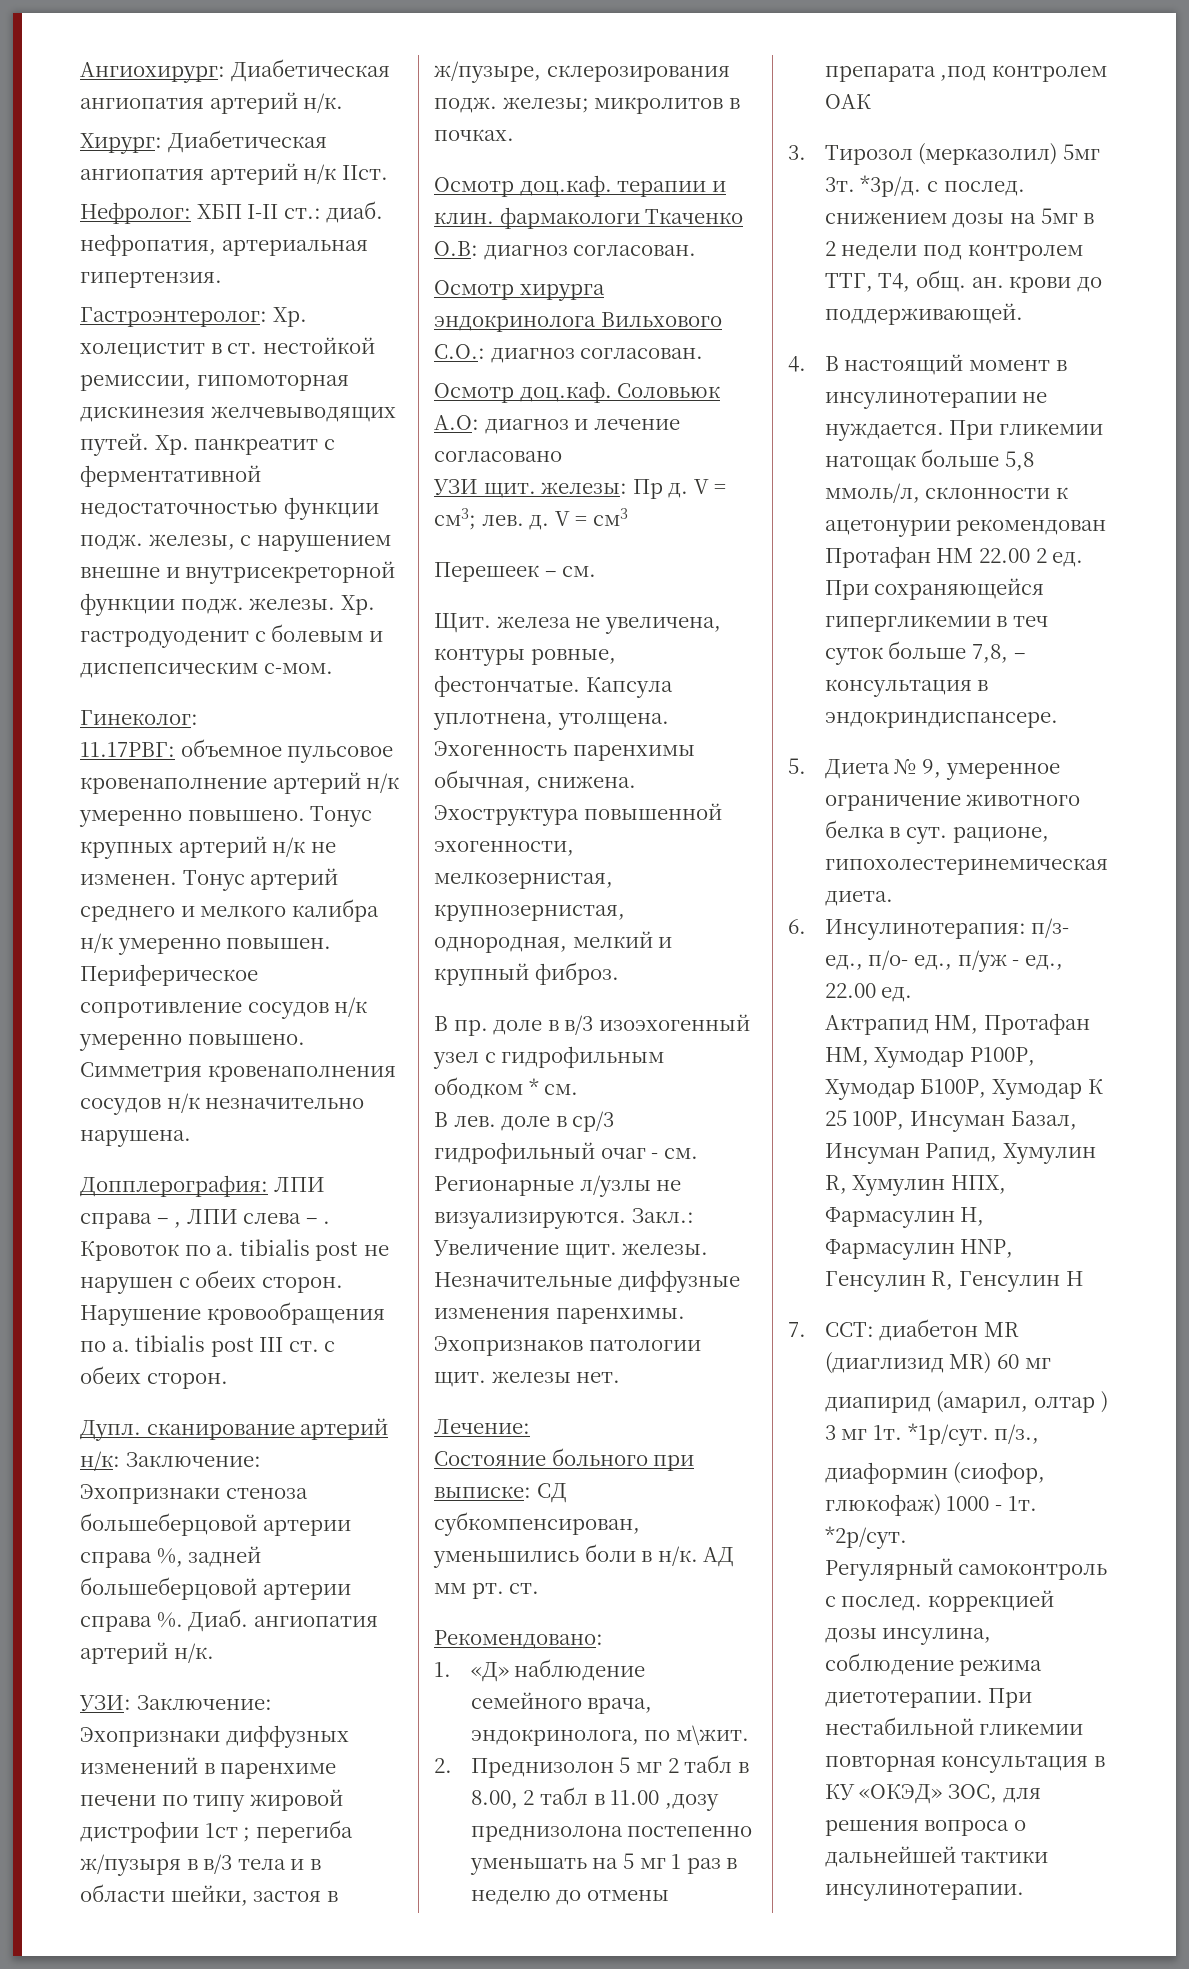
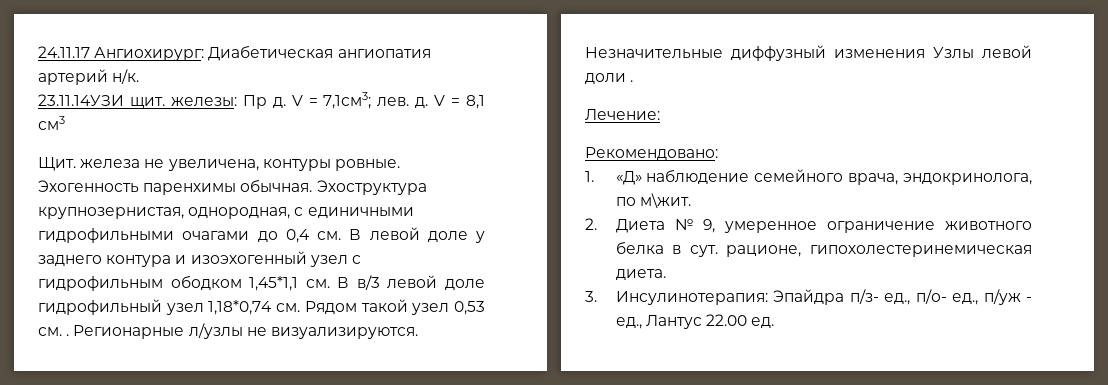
- Ангиохирург: Диабетическая ангиопатия артерий н/к.
+ 24.11.17 Ангиохирург: Диабетическая ангиопатия артерий н/к.
- Хирург: Диабетическая ангиопатия артерий н/к IIcт.
- Нефролог: ХБП I-II ст.: диаб. нефропатия, артериальная гипертензия.
- Гастроэнтеролог: Хр. холецистит в ст. нестойкой ремиссии, гипомоторная дискинезия желчевыводящих путей. Хр. панкреатит с ферментативной недостаточностью функции подж. железы, с нарушением внешне и внутрисекреторной функции подж. железы. Хр. гастродуоденит с болевым и диспепсическим с-мом.
- Гинеколог:
- 11.17РВГ: объемное пульсовое кровенаполнение артерий н/к умеренно повышено. Тонус крупных артерий н/к не изменен. Тонус артерий среднего и мелкого калибра н/к умеренно повышен. Периферическое сопротивление сосудов н/к умеренно повышено. Симметрия кровенаполнения сосудов н/к незначительно нарушена.
- Допплерография: ЛПИ справа – , ЛПИ слева – . Кровоток по а. tibialis роst не нарушен с обеих сторон. Нарушение кровообращения по а. tibialis роst III ст. с обеих сторон.
- Дупл. сканирование артерий н/к: Заключение: Эхопризнаки стеноза большеберцовой артерии справа %, задней большеберцовой артерии справа %. Диаб. ангиопатия артерий н/к.
- УЗИ: Заключение: Эхопризнаки диффузных изменений в паренхиме печени по типу жировой дистрофии 1ст ; перегиба ж/пузыря в в/3 тела и в области шейки, застоя в ж/пузыре, склерозирования подж. железы; микролитов в почках.
- Осмотр доц.каф. терапии и клин. фармакологи Ткаченко О.В: диагноз согласован.
- Осмотр хирурга эндокринолога Вильхового С.О.: диагноз согласован.
- Осмотр доц.каф. Соловьюк А.О: диагноз и лечение согласовано
- УЗИ щит. железы: Пр д.
+ 23.11.14УЗИ щит. железы: Пр д.
- V = см3; лев. д.
+ V = 7,1см3; лев. д.
- V = см3
+ V = 8,1 см3
- Перешеек – см.
- Щит. железа не увеличена, контуры ровные, фестончатые. Капсула уплотнена, утолщена. Эхогенность паренхимы обычная, снижена. Эхоструктура повышенной эхогенности, мелкозернистая, крупнозернистая, однородная, мелкий и крупный фиброз.
- В пр. доле в в/3 изоэхогенный узел с гидрофильным ободком * см.
- В лев. доле в ср/3 гидрофильный очаг - см. Регионарные л/узлы не визуализируются. Закл.: Увеличение щит. железы. Незначительные диффузные изменения паренхимы. Эхопризнаков патологии щит. железы нет.
+ Щит. железа не увеличена, контуры ровные. Эхогенность паренхимы обычная. Эхоструктура крупнозернистая, однородная, с единичными гидрофильными очагами до 0,4 см. В левой доле у заднего контура и изоэхогенный узел с гидрофильным ободком 1,45*1,1 см. В в/3 левой доле гидрофильный узел 1,18*0,74 см. Рядом такой узел 0,53 см. . Регионарные л/узлы не визуализируются. Незначительные диффузный изменения Узлы левой доли .
  Лечение:
- Состояние больного при выписке: СД субкомпенсирован, уменьшились боли в н/к. АД мм рт. ст.
- 2. Преднизолон 5 мг 2 табл в 8.00, 2 табл в 11.00 ,дозу преднизолона постепенно уменьшать на 5 мг 1 раз в неделю до отмены препарата ,под контролем ОАК
- 3. Тирозол (мерказолил) 5мг 3т. *3р/д. с послед. снижением дозы на 5мг в 2 недели под контролем ТТГ, Т4, общ. ан. крови до поддерживающей.
- 4. В настоящий момент в инсулинотерапии не нуждается. При гликемии натощак больше 5,8 ммоль/л, склонности к ацетонурии рекомендован Протафан НМ 22.00 2 ед. При сохраняющейся гипергликемии в теч суток больше 7,8, – консультация в эндокриндиспансере.
- 5. Диета № 9, умеренное ограничение животного белка в сут. рационе, гипохолестеринемическая диета.
+ 2. Диета № 9, умеренное ограничение животного белка в сут. рационе, гипохолестеринемическая диета.
- 6. Инсулинотерапия: п/з- ед., п/о- ед., п/уж - ед., 22.00 ед.
+ 3. Инсулинотерапия: Эпайдра п/з- ед., п/о- ед., п/уж - ед., Лантус 22.00 ед.
- Актрапид НМ, Протафан НМ, Хумодар Р100Р, Хумодар Б100Р, Хумодар К 25 100Р, Инсуман Базал, Инсуман Рапид, Хумулин R, Хумулин НПХ, Фармасулин Н, Фармасулин НNР, Генсулин R, Генсулин Н
- 7. ССТ: диабетон МR (диаглизид МR) 60 мг
- диапирид (амарил, олтар ) 3 мг 1т. *1р/сут. п/з.,
- диаформин (сиофор, глюкофаж) 1000 - 1т. *2р/сут.
- Регулярный самоконтроль с послед. коррекцией дозы инсулина, соблюдение режима диетотерапии. При нестабильной гликемии повторная консультация в КУ «ОКЭД» ЗОС, для решения вопроса о дальнейшей тактики инсулинотерапии.

